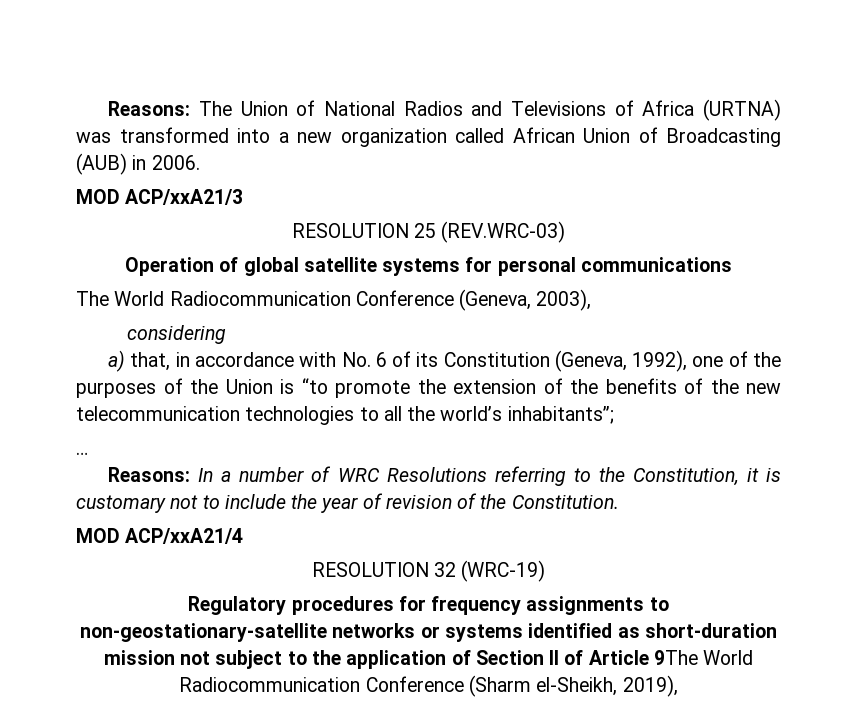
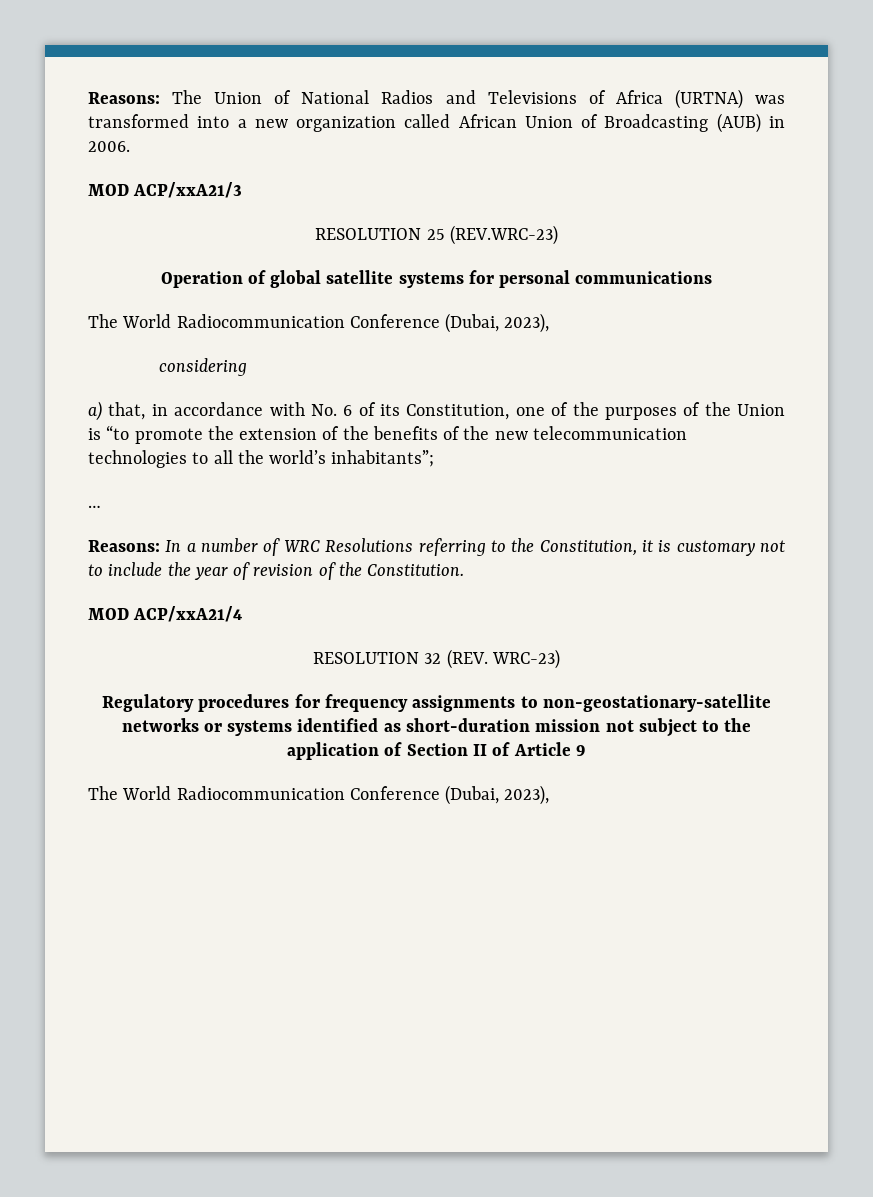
- RESOLUTION 25 (REV.WRC-03)
+ RESOLUTION 25 (REV.WRC-23)
  Operation of global satellite systems for personal communications
- The World Radiocommunication Conference (Geneva, 2003),
+ The World Radiocommunication Conference (Dubai, 2023),
- a) that, in accordance with No. 6 of its Constitution (Geneva, 1992), one of the purposes of the Union is “to promote the extension of the benefits of the new telecommunication technologies to all the world’s inhabitants”;
+ a) that, in accordance with No. 6 of its Constitution, one of the purposes of the Union is “to promote the extension of the benefits of the new telecommunication technologies to all the world’s inhabitants”;
- RESOLUTION 32 (WRC-19)
+ RESOLUTION 32 (REV. WRC-23)
- Regulatory procedures for frequency assignments to non-geostationary-satellite networks or systems identified as short-duration mission not subject to the application of Section II of Article 9The World Radiocommunication Conference (Sharm el-Sheikh, 2019),
+ Regulatory procedures for frequency assignments to non-geostationary-satellite networks or systems identified as short-duration mission not subject to the application of Section II of Article 9
+ The World Radiocommunication Conference (Dubai, 2023),

